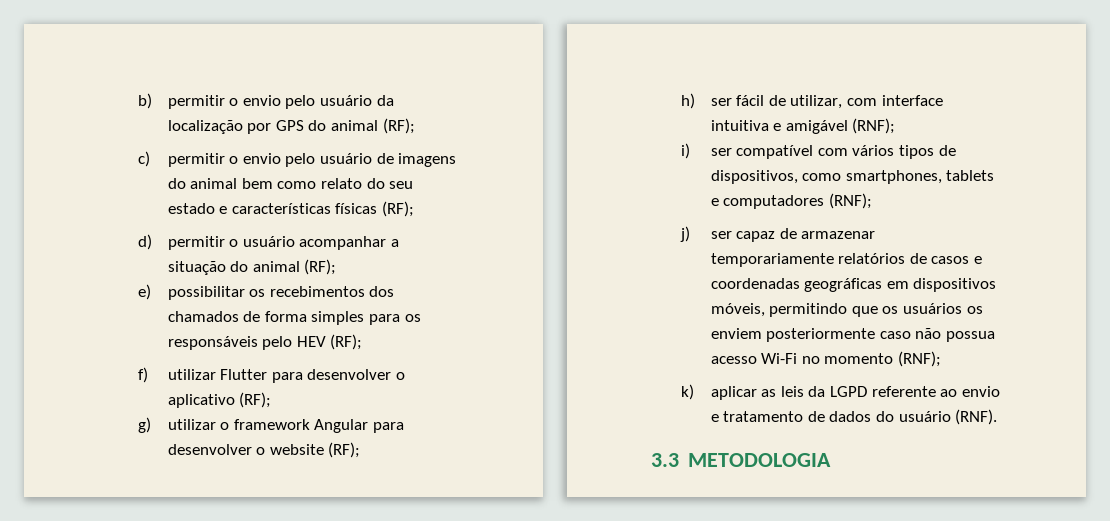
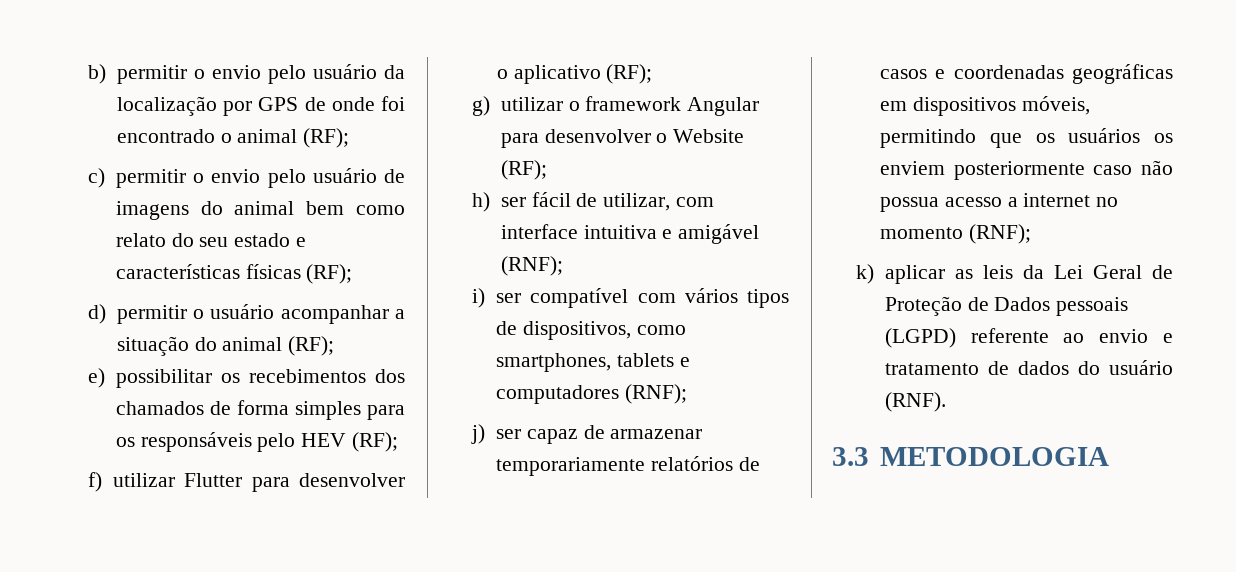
- b) permitir o envio pelo usuário da localização por GPS do animal (RF);
+ b) permitir o envio pelo usuário da localização por GPS de onde foi encontrado o animal (RF);
- g) utilizar o framework Angular para desenvolver o website (RF);
+ g) utilizar o framework Angular para desenvolver o Website (RF);
- j) ser capaz de armazenar temporariamente relatórios de casos e coordenadas geográficas em dispositivos móveis, permitindo que os usuários os enviem posteriormente caso não possua acesso Wi-Fi no momento (RNF);
+ j) ser capaz de armazenar temporariamente relatórios de casos e coordenadas geográficas em dispositivos móveis, permitindo que os usuários os enviem posteriormente caso não possua acesso a internet no momento (RNF);
- k) aplicar as leis da LGPD referente ao envio e tratamento de dados do usuário (RNF).
+ k) aplicar as leis da Lei Geral de Proteção de Dados pessoais (LGPD) referente ao envio e tratamento de dados do usuário (RNF).

